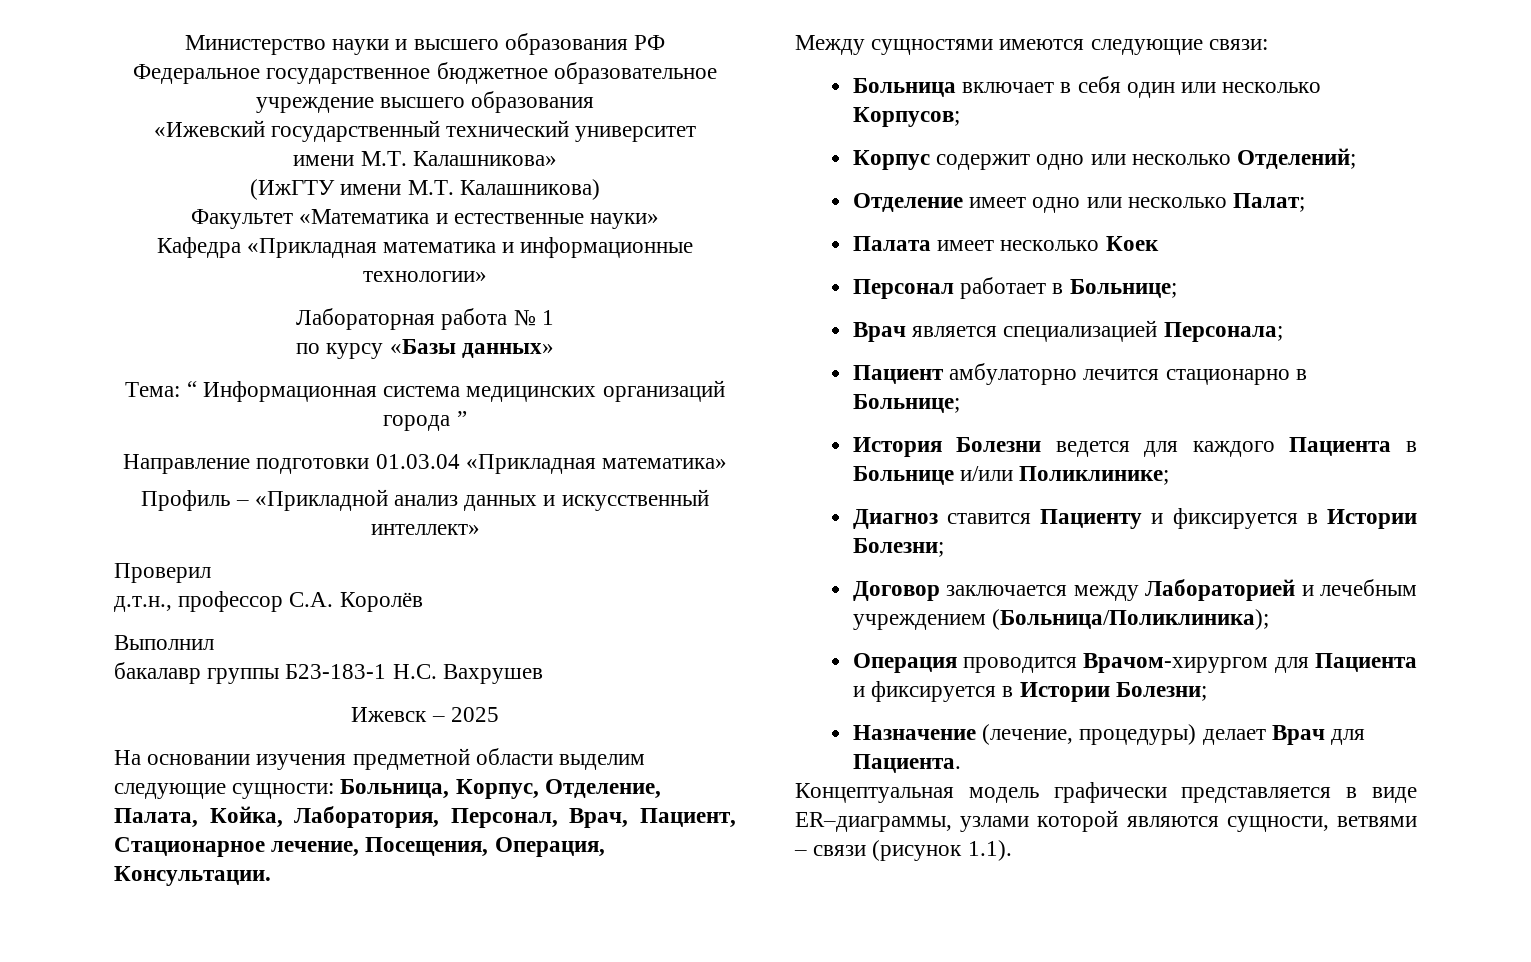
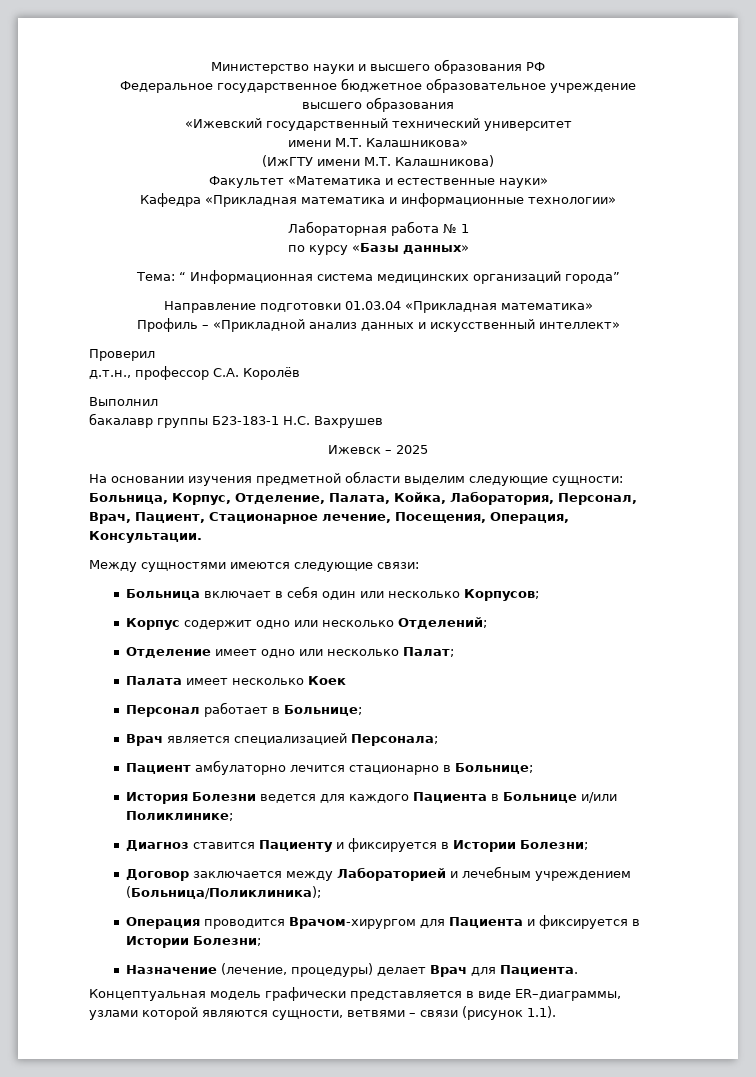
- Тема: “ Информационная система медицинских организаций города ”
+ Тема: “ Информационная система медицинских организаций города”

